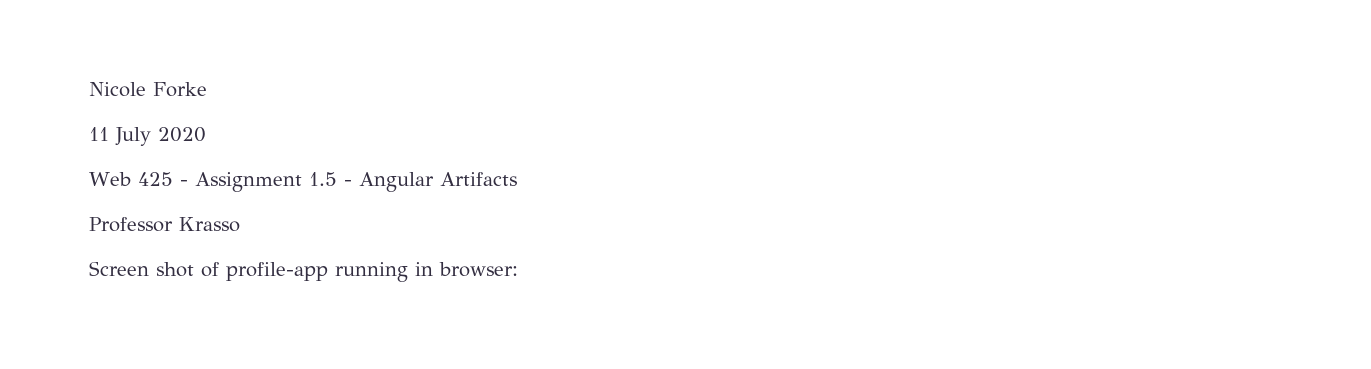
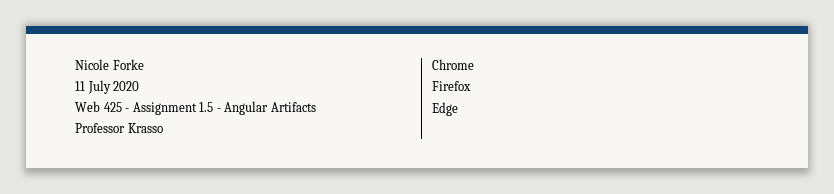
- Screen shot of profile-app running in browser:
+ Chrome
+ Firefox
+ Edge

